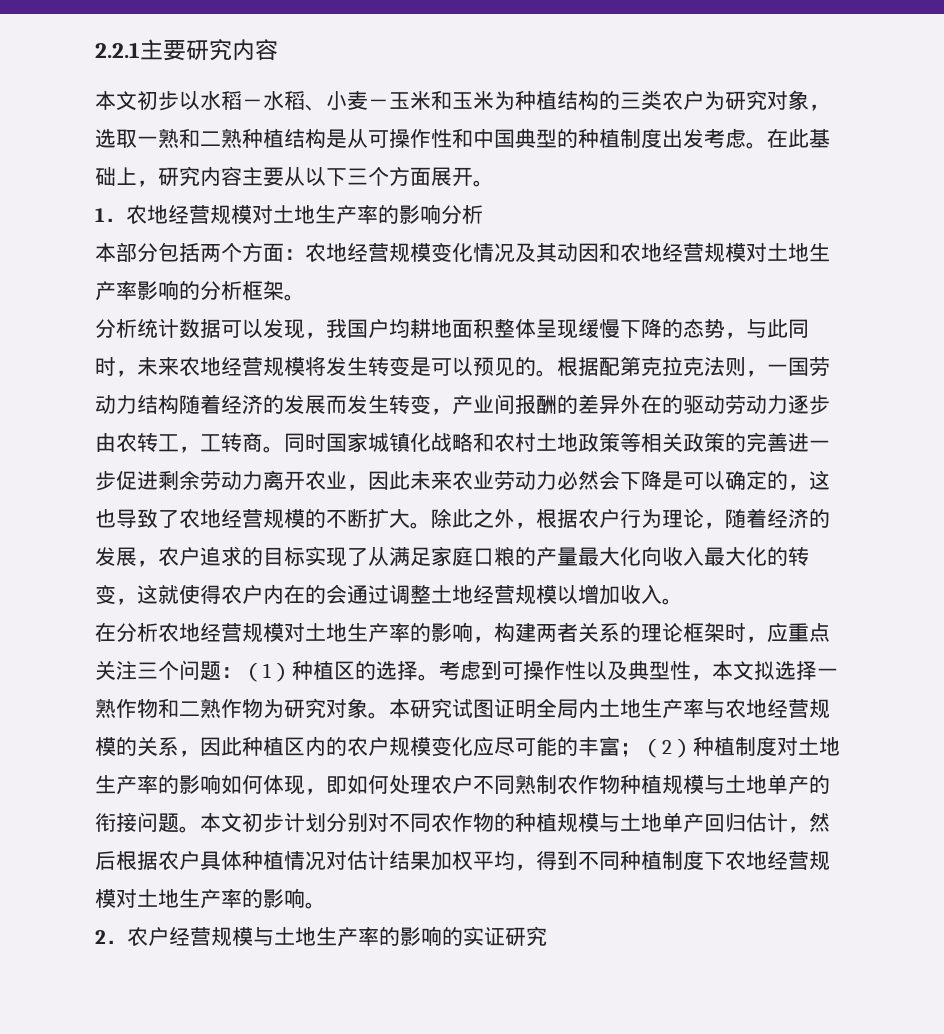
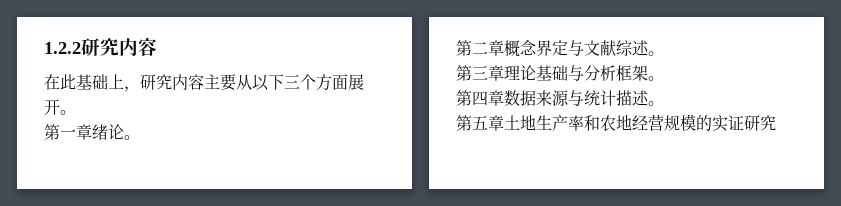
- 2.2.1主要研究内容
+ 1.2.2研究内容
- 本文初步以水稻－水稻、小麦－玉米和玉米为种植结构的三类农户为研究对象，选取一熟和二熟种植结构是从可操作性和中国典型的种植制度出发考虑。
- 1．农地经营规模对土地生产率的影响分析
- 本部分包括两个方面：农地经营规模变化情况及其动因和农地经营规模对土地生产率影响的分析框架。
- 分析统计数据可以发现，我国户均耕地面积整体呈现缓慢下降的态势，与此同时，未来农地经营规模将发生转变是可以预见的。根据配第克拉克法则，一国劳动力结构随着经济的发展而发生转变，产业间报酬的差异外在的驱动劳动力逐步由农转工，工转商。同时国家城镇化战略和农村土地政策等相关政策的完善进一步促进剩余劳动力离开农业，因此未来农业劳动力必然会下降是可以确定的，这也导致了农地经营规模的不断扩大。除此之外，根据农户行为理论，随着经济的发展，农户追求的目标实现了从满足家庭口粮的产量最大化向收入最大化的转变，这就使得农户内在的会通过调整土地经营规模以增加收入。
- 在分析农地经营规模对土地生产率的影响，构建两者关系的理论框架时，应重点关注三个问题：（1）种植区的选择。考虑到可操作性以及典型性，本文拟选择一熟作物和二熟作物为研究对象。本研究试图证明全局内土地生产率与农地经营规模的关系，因此种植区内的农户规模变化应尽可能的丰富；（2）种植制度对土地生产率的影响如何体现，即如何处理农户不同熟制农作物种植规模与土地单产的衔接问题。本文初步计划分别对不同农作物的种植规模与土地单产回归估计，然后根据农户具体种植情况对估计结果加权平均，得到不同种植制度下农地经营规模对土地生产率的影响。
- 2．农户经营规模与土地生产率的影响的实证研究
+ 第一章绪论。
+ 第二章概念界定与文献综述。
+ 第三章理论基础与分析框架。
+ 第四章数据来源与统计描述。
+ 第五章土地生产率和农地经营规模的实证研究

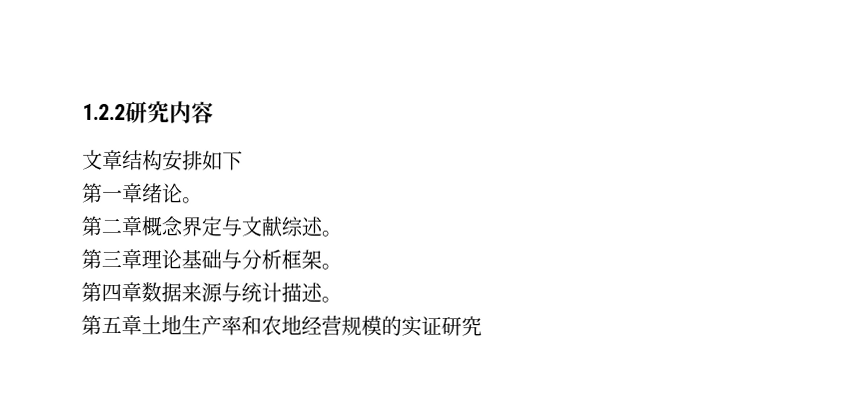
- 在此基础上，研究内容主要从以下三个方面展开。
+ 文章结构安排如下

